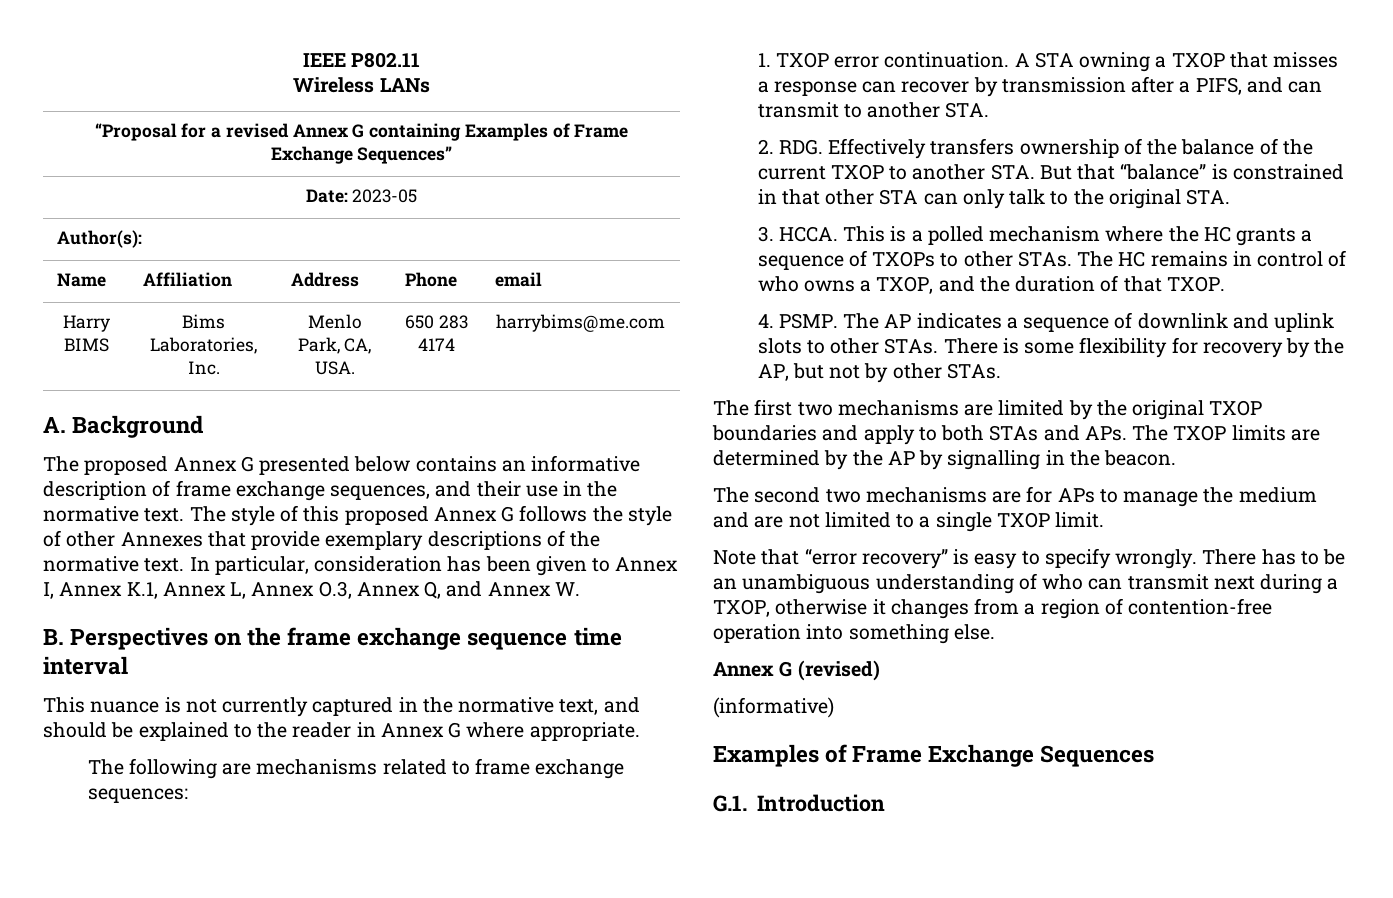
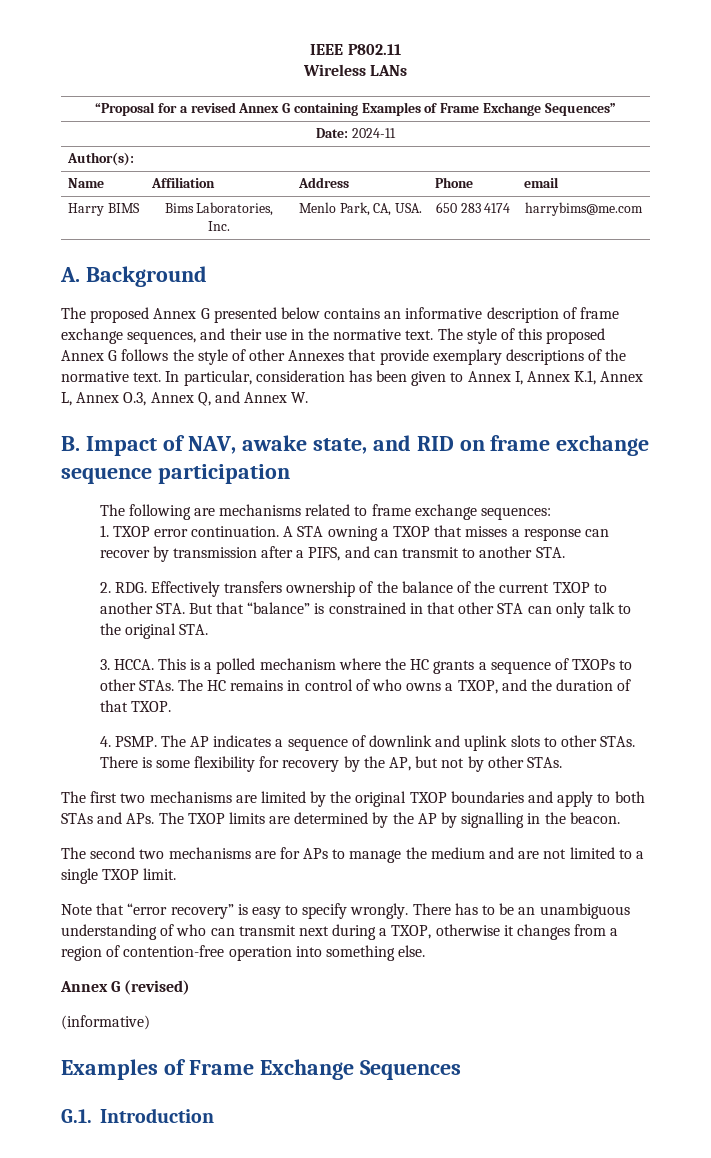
- Date: 2023-05
+ Date: 2024-11
- B. Perspectives on the frame exchange sequence time interval
- This nuance is not currently captured in the normative text, and should be explained to the reader in Annex G where appropriate.
+ B. Impact of NAV, awake state, and RID on frame exchange sequence participation

